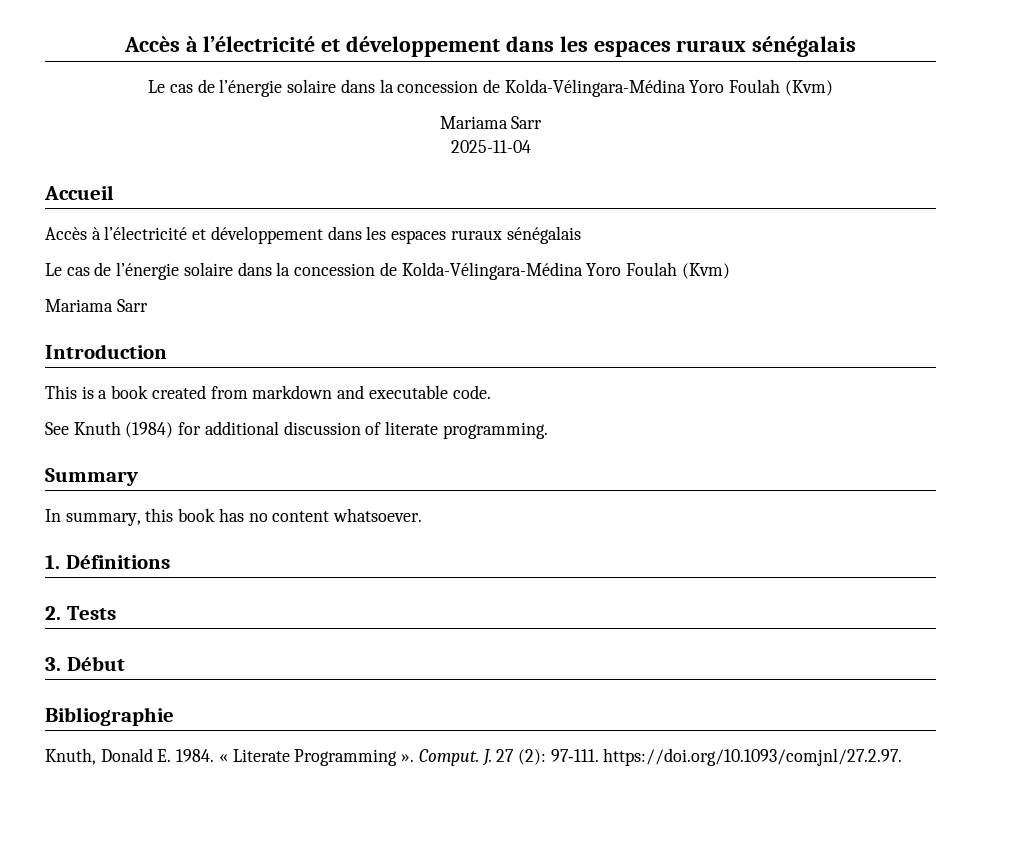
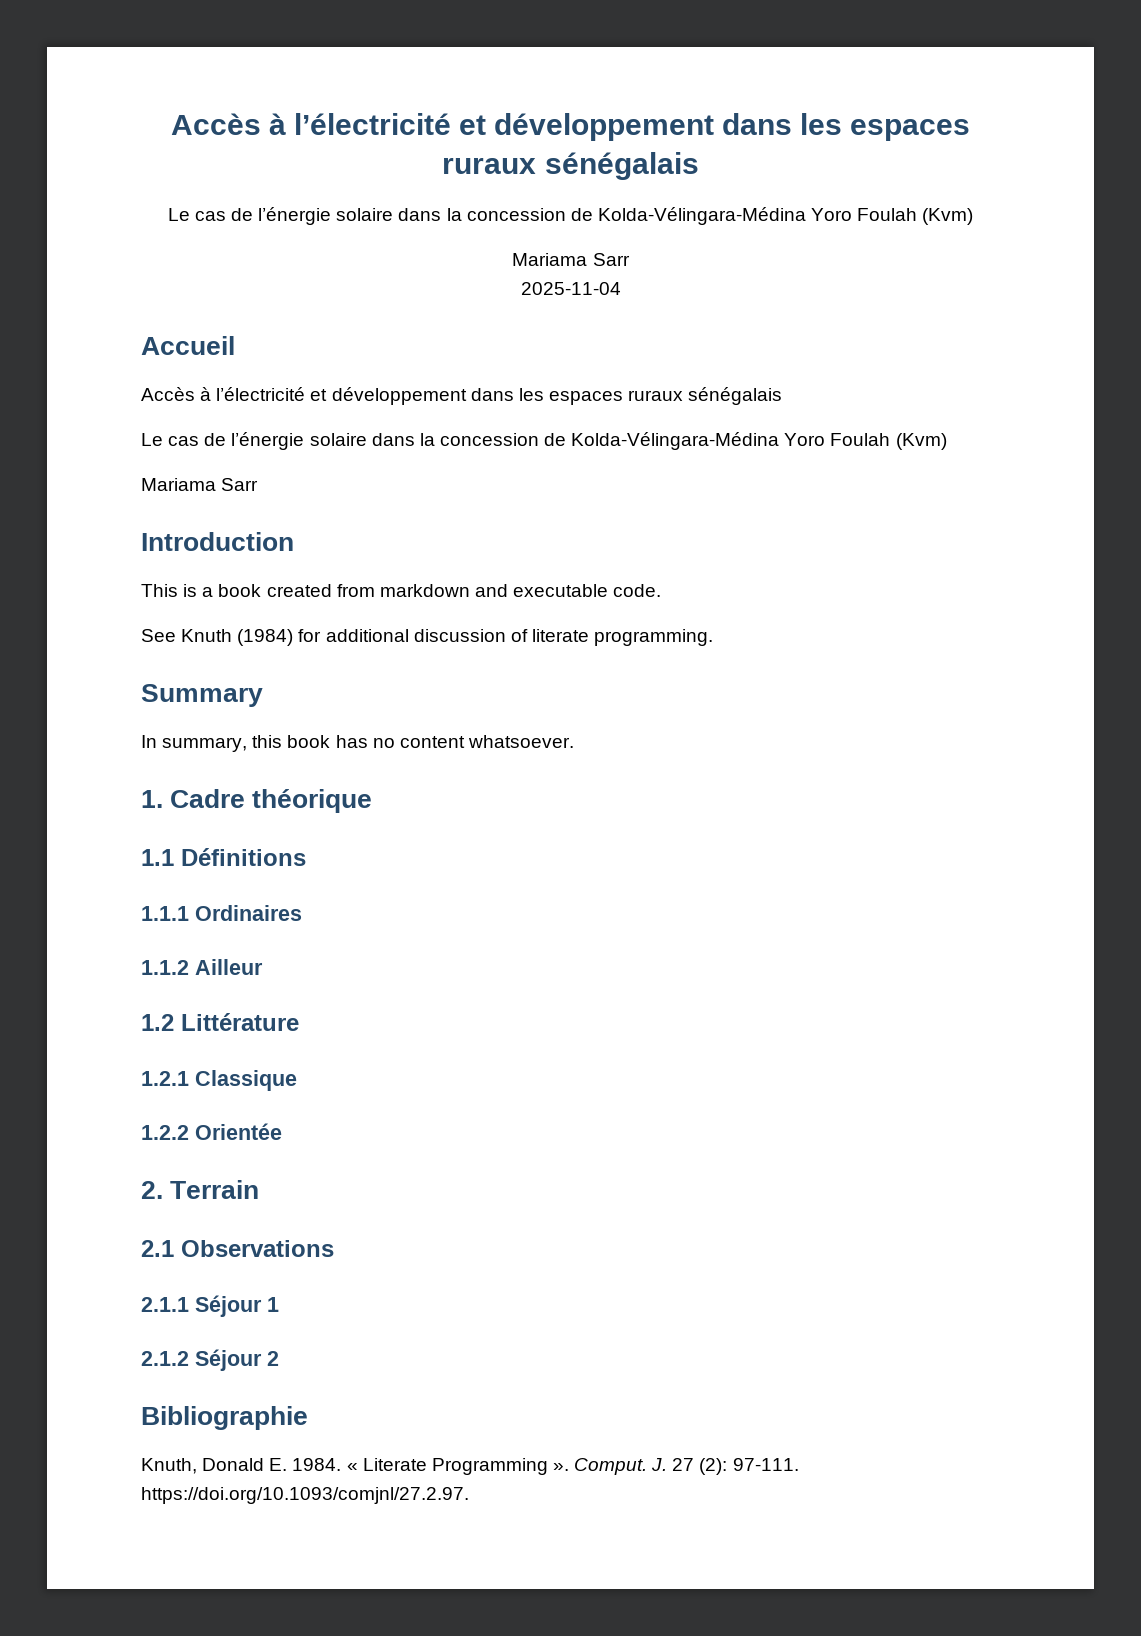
- 1. Définitions
- 2. Tests
- 3. Début
+ 1. Cadre théorique
+ 1.1 Définitions
+ 1.1.1 Ordinaires
+ 1.1.2 Ailleur
+ 1.2 Littérature
+ 1.2.1 Classique
+ 1.2.2 Orientée
+ 2. Terrain
+ 2.1 Observations
+ 2.1.1 Séjour 1
+ 2.1.2 Séjour 2

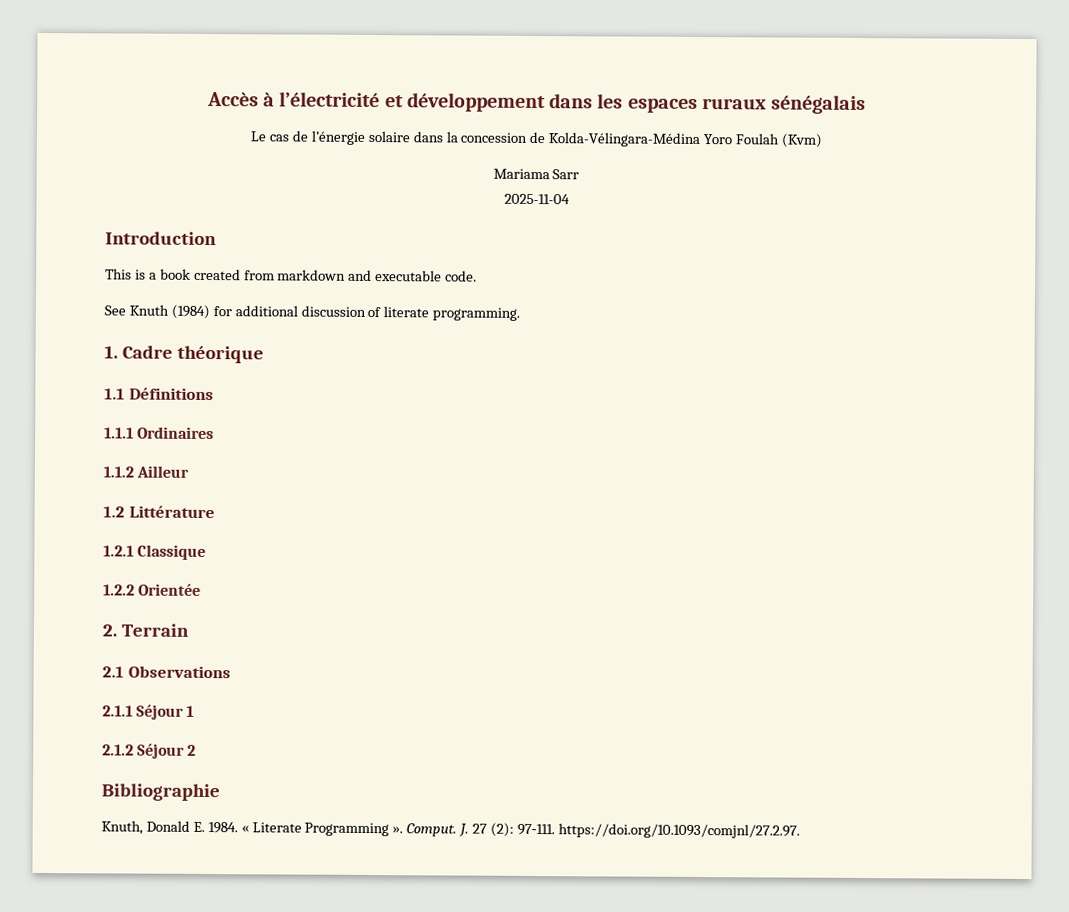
- Accueil
- Accès à l’électricité et développement dans les espaces ruraux sénégalais
- Le cas de l’énergie solaire dans la concession de Kolda-Vélingara-Médina Yoro Foulah (Kvm)
- Mariama Sarr
- Summary
- In summary, this book has no content whatsoever.

